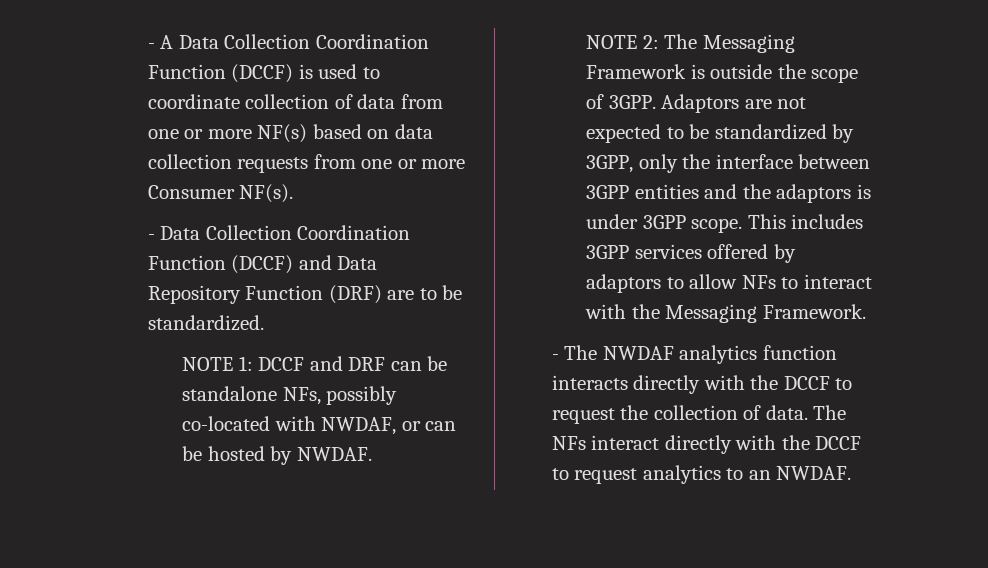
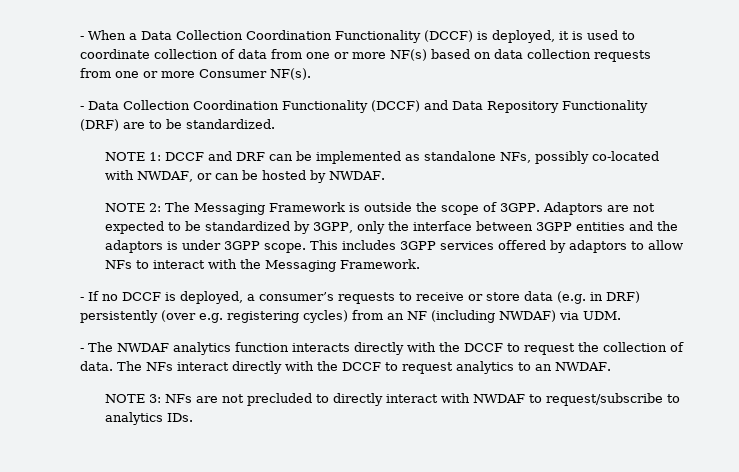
- - A Data Collection Coordination Function (DCCF) is used to coordinate collection of data from one or more NF(s) based on data collection requests from one or more Consumer NF(s).
+ - When a Data Collection Coordination Functionality (DCCF) is deployed, it is used to coordinate collection of data from one or more NF(s) based on data collection requests from one or more Consumer NF(s).
- - Data Collection Coordination Function (DCCF) and Data Repository Function (DRF) are to be standardized.
+ - Data Collection Coordination Functionality (DCCF) and Data Repository Functionality (DRF) are to be standardized.
- NOTE 1: DCCF and DRF can be standalone NFs, possibly co-located with NWDAF, or can be hosted by NWDAF.
+ NOTE 1: DCCF and DRF can be implemented as standalone NFs, possibly co-located with NWDAF, or can be hosted by NWDAF.
+ - If no DCCF is deployed, a consumer’s requests to receive or store data (e.g. in DRF) persistently (over e.g. registering cycles) from an NF (including NWDAF) via UDM.
+ NOTE 3: NFs are not precluded to directly interact with NWDAF to request/subscribe to analytics IDs.

